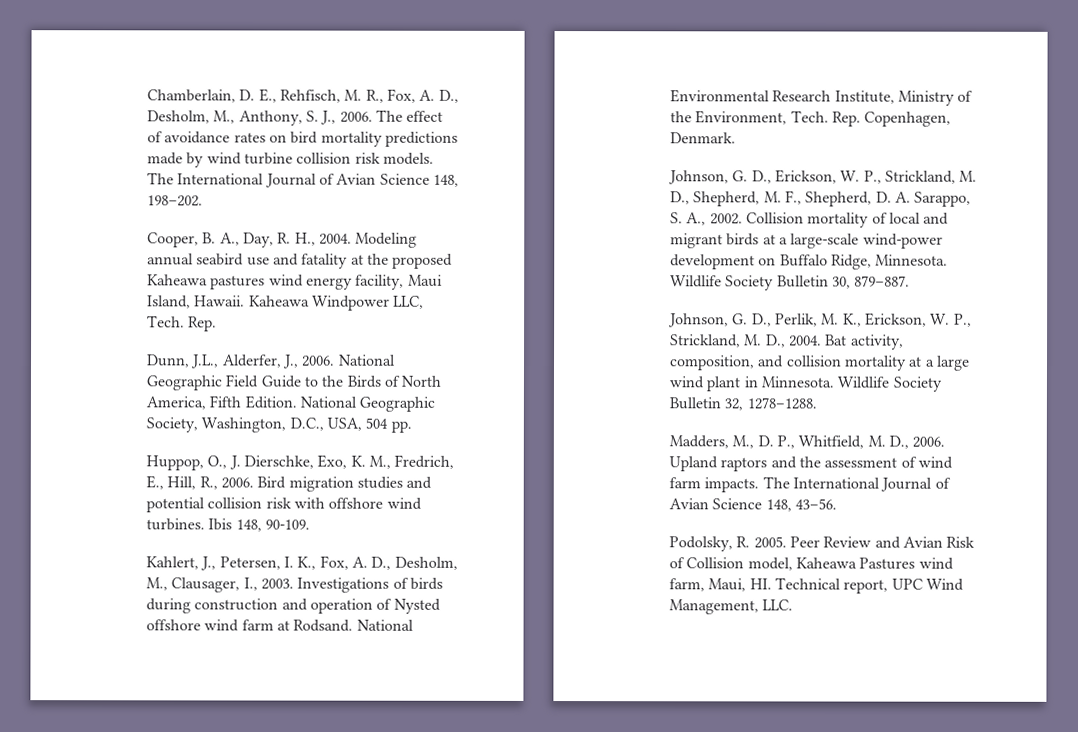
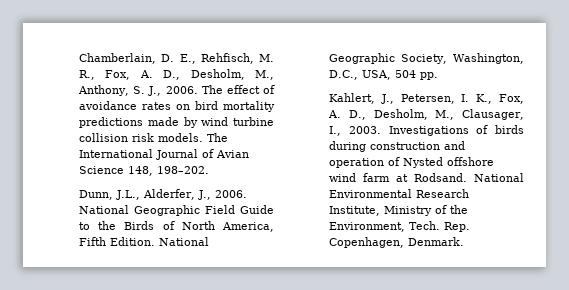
- Cooper, B. A., Day, R. H., 2004. Modeling annual seabird use and fatality at the proposed Kaheawa pastures wind energy facility, Maui Island, Hawaii. Kaheawa Windpower LLC, Tech. Rep.
- Huppop, O., J. Dierschke, Exo, K. M., Fredrich, E., Hill, R., 2006. Bird migration studies and potential collision risk with offshore wind turbines. Ibis 148, 90-109.
- Johnson, G. D., Erickson, W. P., Strickland, M. D., Shepherd, M. F., Shepherd, D. A. Sarappo, S. A., 2002. Collision mortality of local and migrant birds at a large-scale wind-power development on Buffalo Ridge, Minnesota. Wildlife Society Bulletin 30, 879–887.
- Johnson, G. D., Perlik, M. K., Erickson, W. P., Strickland, M. D., 2004. Bat activity, composition, and collision mortality at a large wind plant in Minnesota. Wildlife Society Bulletin 32, 1278–1288.
- Madders, M., D. P., Whitfield, M. D., 2006. Upland raptors and the assessment of wind farm impacts. The International Journal of Avian Science 148, 43–56.
- Podolsky, R. 2005. Peer Review and Avian Risk of Collision model, Kaheawa Pastures wind farm, Maui, HI. Technical report, UPC Wind Management, LLC.

